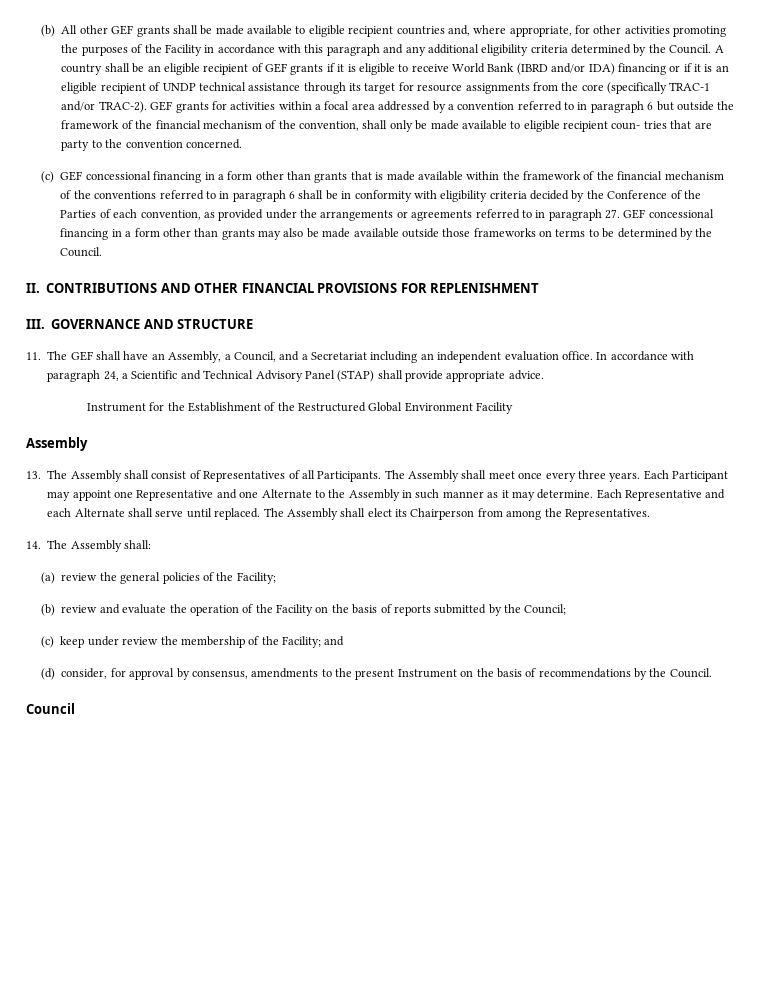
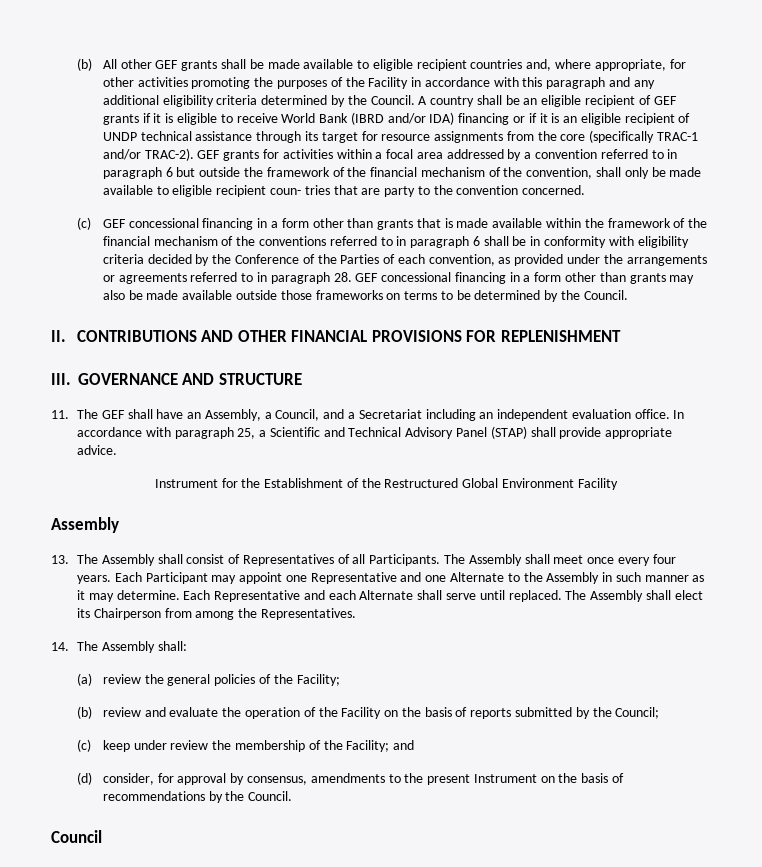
- (c) GEF concessional financing in a form other than grants that is made available within the framework of the financial mechanism of the conventions referred to in paragraph 6 shall be in conformity with eligibility criteria decided by the Conference of the Parties of each convention, as provided under the arrangements or agreements referred to in paragraph 27. GEF concessional financing in a form other than grants may also be made available outside those frameworks on terms to be determined by the Council.
+ (c) GEF concessional financing in a form other than grants that is made available within the framework of the financial mechanism of the conventions referred to in paragraph 6 shall be in conformity with eligibility criteria decided by the Conference of the Parties of each convention, as provided under the arrangements or agreements referred to in paragraph 28. GEF concessional financing in a form other than grants may also be made available outside those frameworks on terms to be determined by the Council.
- In accordance with paragraph 24, a Scientific and Technical Advisory Panel (STAP) shall provide appropriate advice.
+ In accordance with paragraph 25, a Scientific and Technical Advisory Panel (STAP) shall provide appropriate advice.
- The Assembly shall meet once every three years.
+ The Assembly shall meet once every four years.

